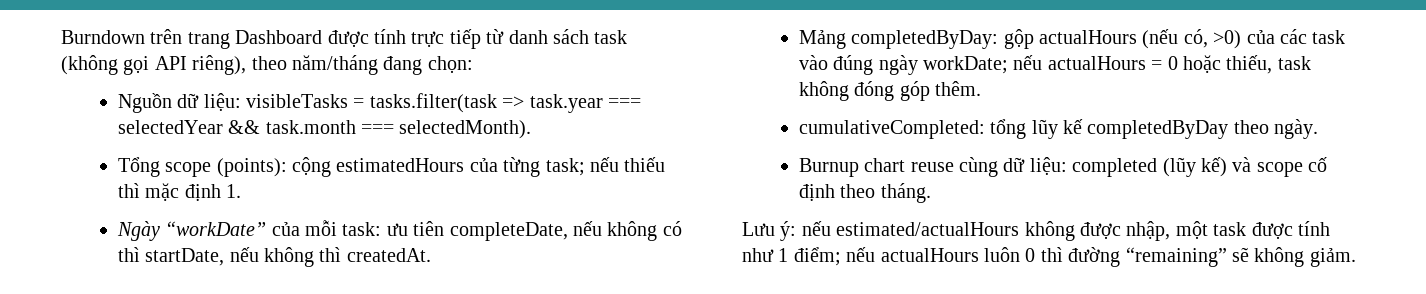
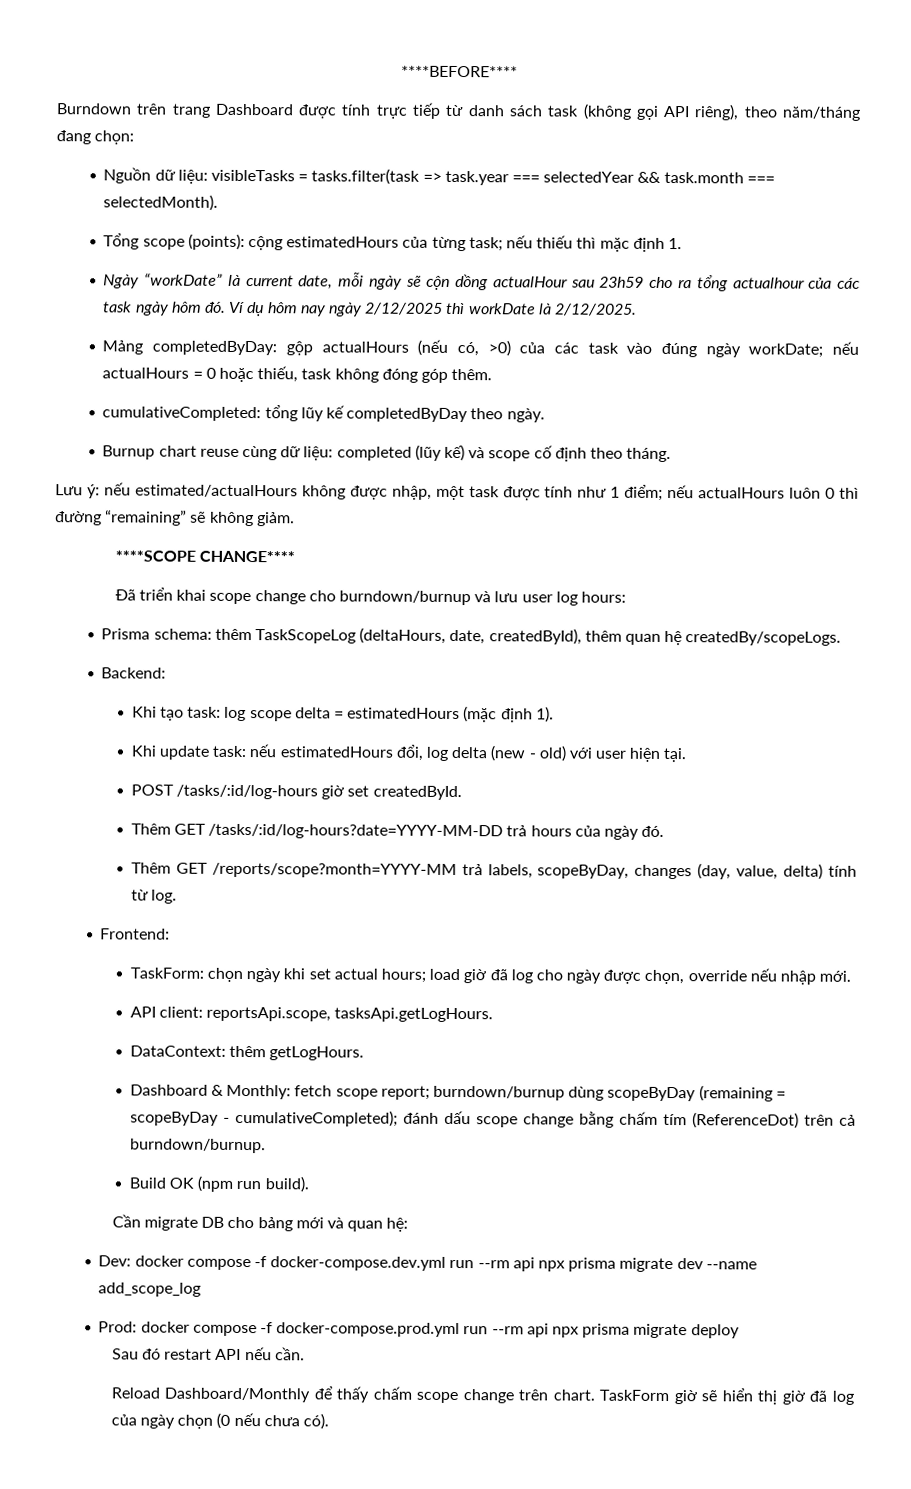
+ ****BEFORE****
- Ngày “workDate” của mỗi task: ưu tiên completeDate, nếu không có thì startDate, nếu không thì createdAt.
+ Ngày “workDate” là current date, mỗi ngày sẽ cộn dồng actualHour sau 23h59 cho ra tổng actualhour của các task ngày hôm đó. Ví dụ hôm nay ngày 2/12/2025 thì workDate là 2/12/2025.
+ ****SCOPE CHANGE****
+ Đã triển khai scope change cho burndown/burnup và lưu user log hours:
+ Prisma schema: thêm TaskScopeLog (deltaHours, date, createdById), thêm quan hệ createdBy/scopeLogs.
+ Backend:
+ Khi tạo task: log scope delta = estimatedHours (mặc định 1).
+ Khi update task: nếu estimatedHours đổi, log delta (new - old) với user hiện tại.
+ POST /tasks/:id/log-hours giờ set createdById.
+ Thêm GET /tasks/:id/log-hours?date=YYYY-MM-DD trả hours của ngày đó.
+ Thêm GET /reports/scope?month=YYYY-MM trả labels, scopeByDay, changes (day, value, delta) tính từ log.
+ Frontend:
+ TaskForm: chọn ngày khi set actual hours; load giờ đã log cho ngày được chọn, override nếu nhập mới.
+ API client: reportsApi.scope, tasksApi.getLogHours.
+ DataContext: thêm getLogHours.
+ Dashboard & Monthly: fetch scope report; burndown/burnup dùng scopeByDay (remaining = scopeByDay - cumulativeCompleted); đánh dấu scope change bằng chấm tím (ReferenceDot) trên cả burndown/burnup.
+ Build OK (npm run build).
+ Cần migrate DB cho bảng mới và quan hệ:
+ Dev: docker compose -f docker-compose.dev.yml run --rm api npx prisma migrate dev --name add_scope_log
+ Prod: docker compose -f docker-compose.prod.yml run --rm api npx prisma migrate deploy
+ Sau đó restart API nếu cần.
+ Reload Dashboard/Monthly để thấy chấm scope change trên chart. TaskForm giờ sẽ hiển thị giờ đã log của ngày chọn (0 nếu chưa có).

